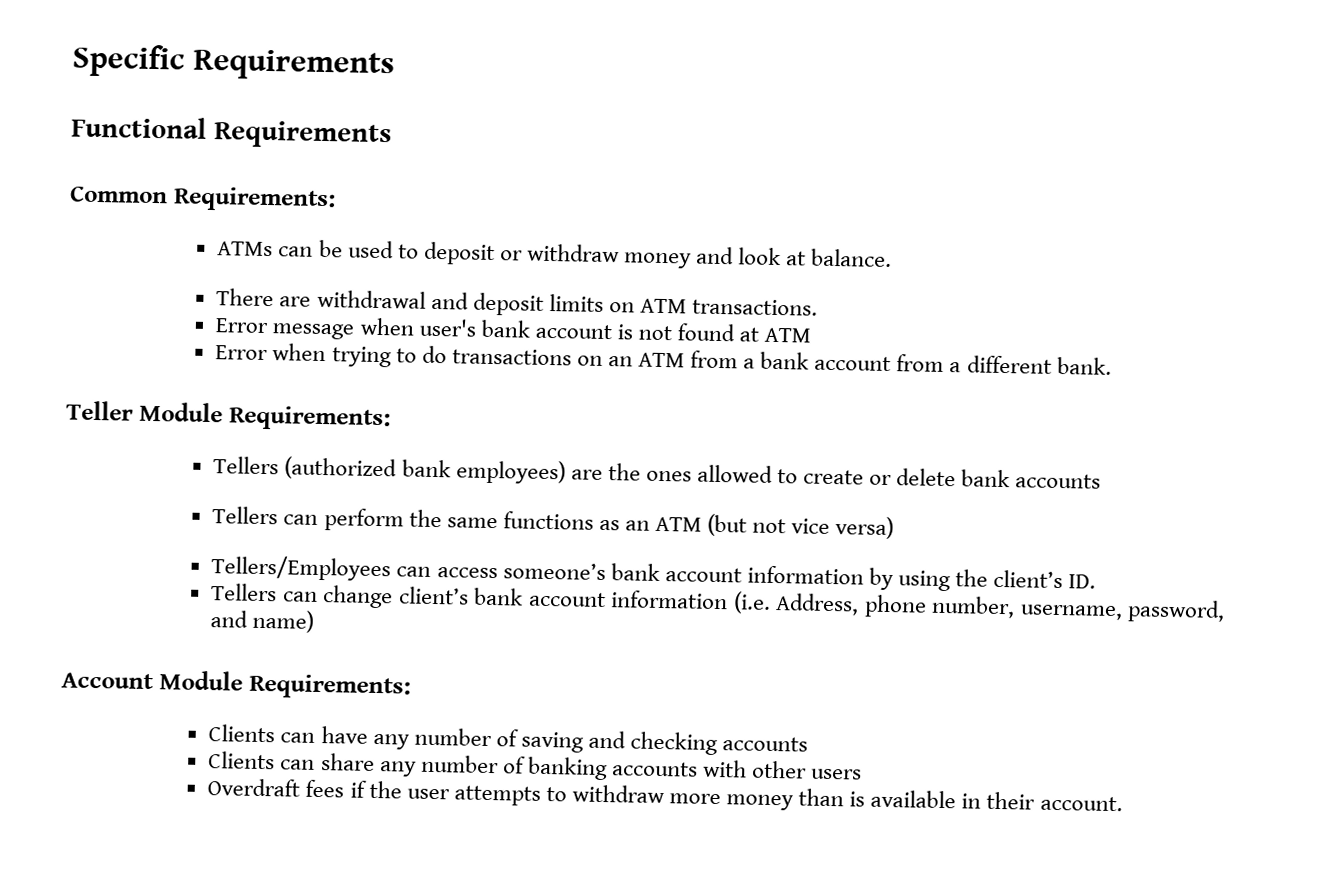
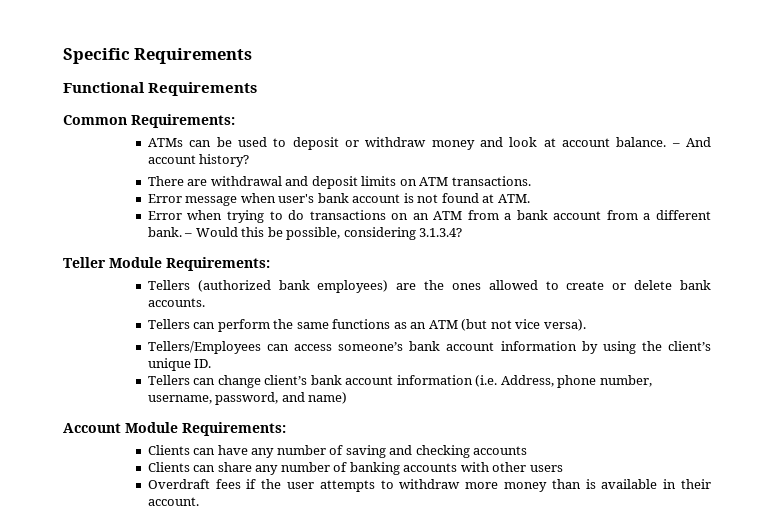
- ATMs can be used to deposit or withdraw money and look at balance.
+ ATMs can be used to deposit or withdraw money and look at account balance. – And account history?
- Error message when user's bank account is not found at ATM
+ Error message when user's bank account is not found at ATM.
+ – Would this be possible, considering 3.1.3.4?
- Tellers (authorized bank employees) are the ones allowed to create or delete bank accounts
+ Tellers (authorized bank employees) are the ones allowed to create or delete bank accounts.
- Tellers can perform the same functions as an ATM (but not vice versa)
+ Tellers can perform the same functions as an ATM (but not vice versa).
- Tellers/Employees can access someone’s bank account information by using the client’s ID.
+ Tellers/Employees can access someone’s bank account information by using the client’s unique ID.

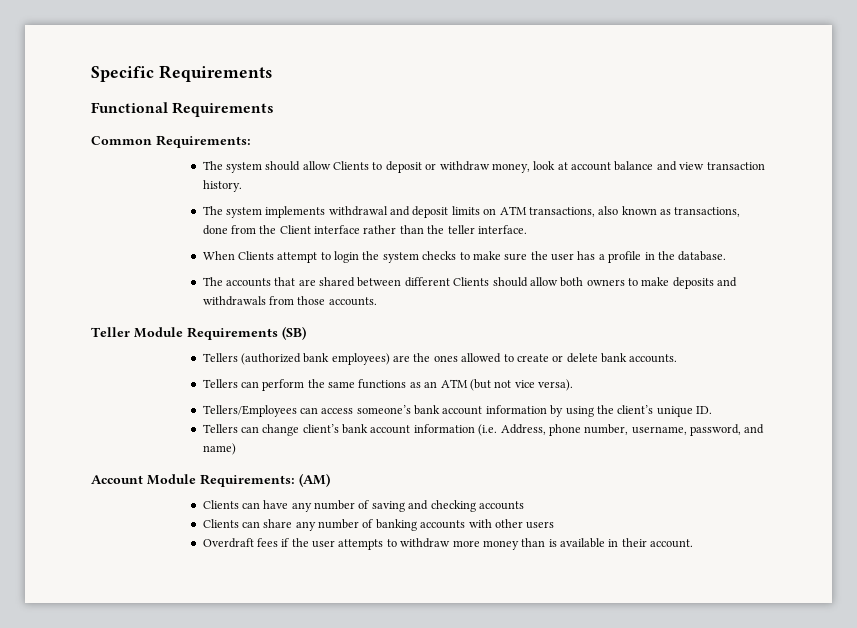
- ATMs can be used to deposit or withdraw money and look at account balance. – And account history?
- There are withdrawal and deposit limits on ATM transactions.
- Error message when user's bank account is not found at ATM.
- Error when trying to do transactions on an ATM from a bank account from a different bank. – Would this be possible, considering 3.1.3.4?
+ The system should allow Clients to deposit or withdraw money, look at account balance and view transaction history.
+ The system implements withdrawal and deposit limits on ATM transactions, also known as transactions, done from the Client interface rather than the teller interface.
+ When Clients attempt to login the system checks to make sure the user has a profile in the database.
+ The accounts that are shared between different Clients should allow both owners to make deposits and withdrawals from those accounts.
- Teller Module Requirements:
+ Teller Module Requirements (SB)
- Account Module Requirements:
+ Account Module Requirements: (AM)

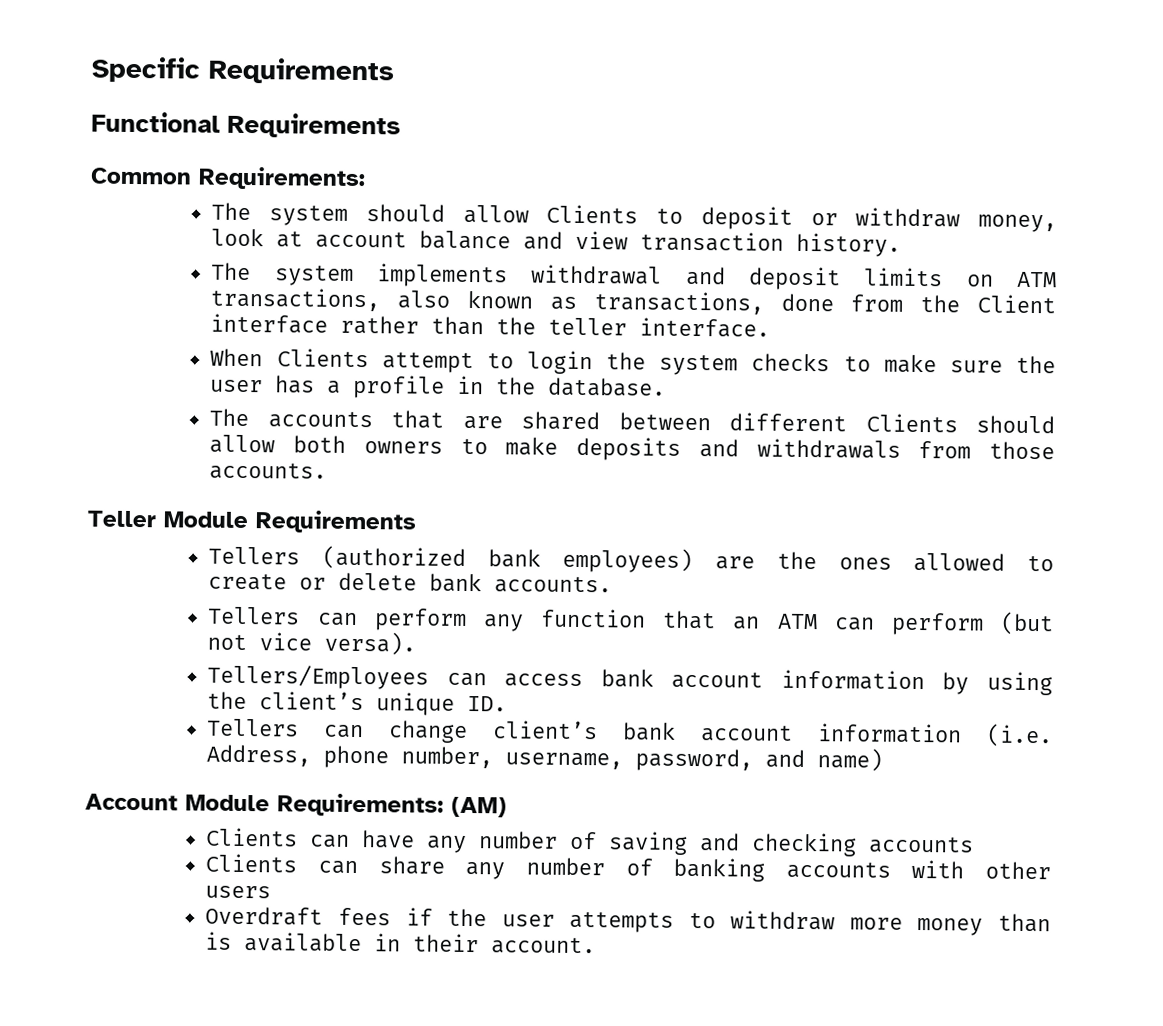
- Teller Module Requirements (SB)
+ Teller Module Requirements
- Tellers can perform the same functions as an ATM (but not vice versa).
+ Tellers can perform any function that an ATM can perform (but not vice versa).
- Tellers/Employees can access someone’s bank account information by using the client’s unique ID.
+ Tellers/Employees can access bank account information by using the client’s unique ID.

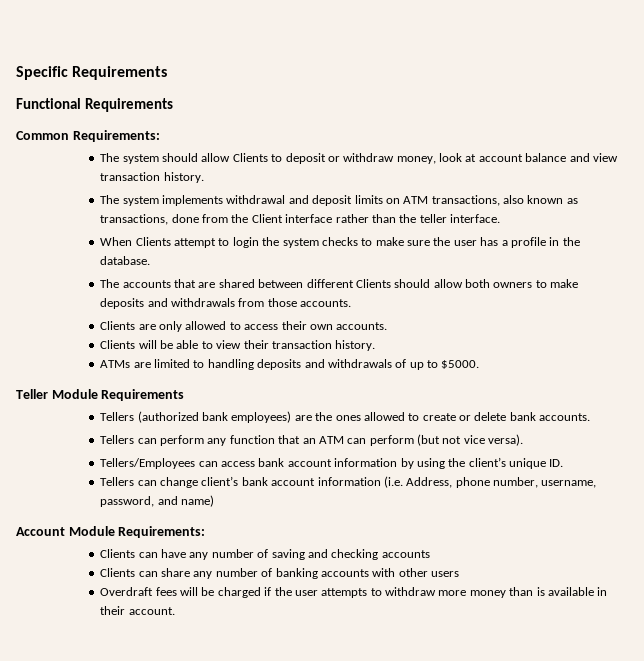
+ Clients are only allowed to access their own accounts.
+ Clients will be able to view their transaction history.
+ ATMs are limited to handling deposits and withdrawals of up to $5000.
- Account Module Requirements: (AM)
+ Account Module Requirements:
- Overdraft fees if the user attempts to withdraw more money than is available in their account.
+ Overdraft fees will be charged if the user attempts to withdraw more money than is available in their account.

